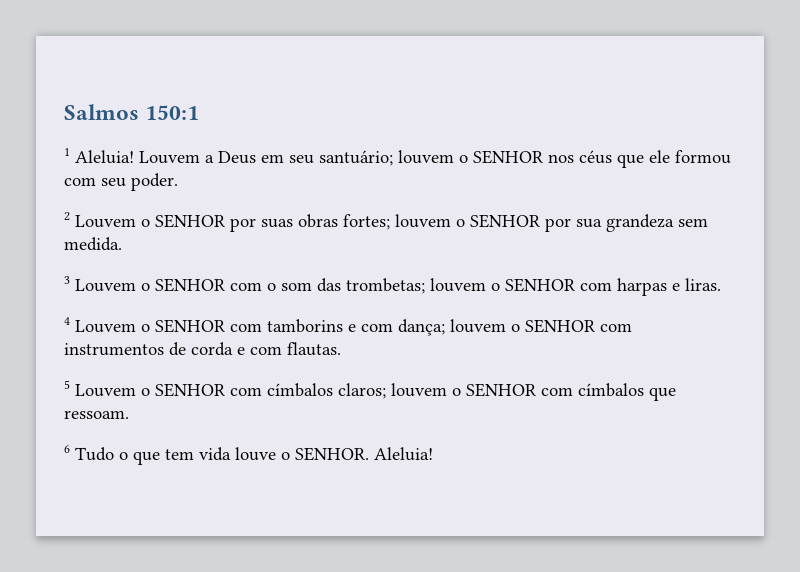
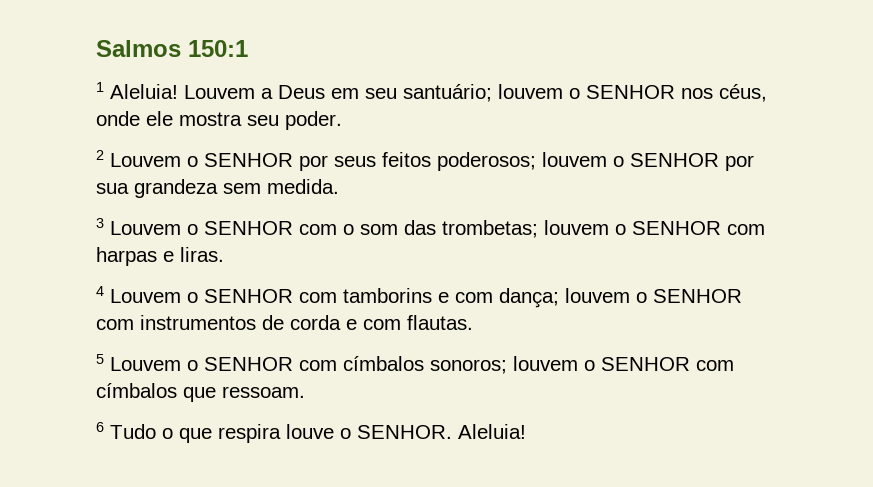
- Louvem a Deus em seu santuário; louvem o SENHOR nos céus que ele formou com seu poder.
+ Louvem a Deus em seu santuário; louvem o SENHOR nos céus, onde ele mostra seu poder.
- 2 Louvem o SENHOR por suas obras fortes; louvem o SENHOR por sua grandeza sem medida.
+ 2 Louvem o SENHOR por seus feitos poderosos; louvem o SENHOR por sua grandeza sem medida.
- 5 Louvem o SENHOR com címbalos claros; louvem o SENHOR com címbalos que ressoam.
+ 5 Louvem o SENHOR com címbalos sonoros; louvem o SENHOR com címbalos que ressoam.
- 6 Tudo o que tem vida louve o SENHOR.
+ 6 Tudo o que respira louve o SENHOR.

